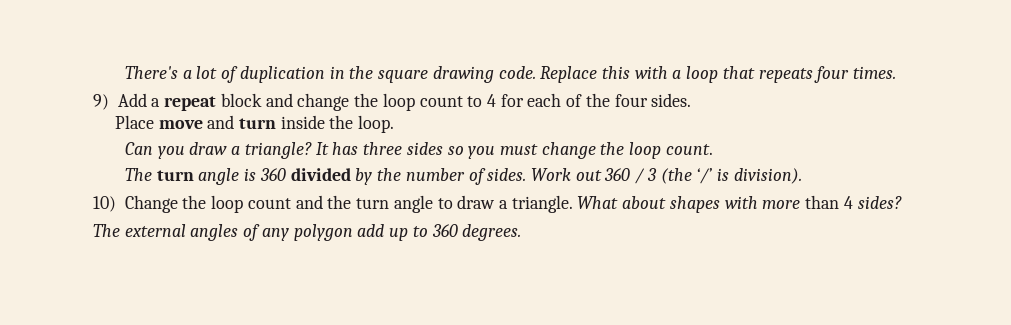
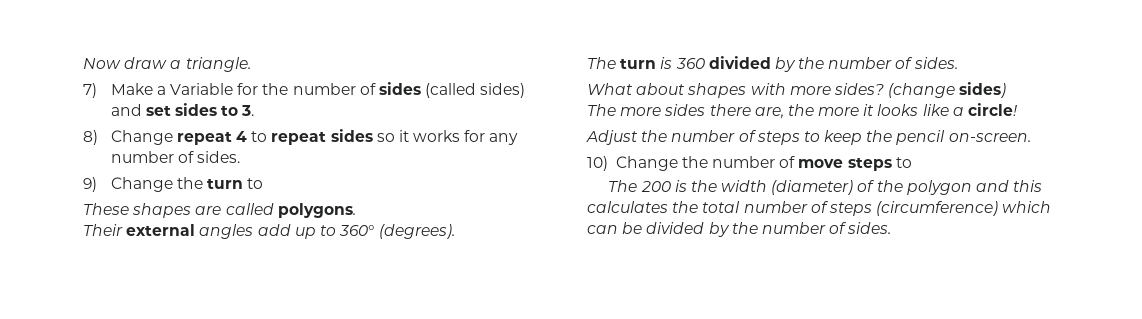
- There's a lot of duplication in the square drawing code. Replace this with a loop that repeats four times.
- 9) Add a repeat block and change the loop count to 4 for each of the four sides.
- Place move and turn inside the loop.
- Can you draw a triangle? It has three sides so you must change the loop count.
+ Now draw a triangle.
+ 7) Make a Variable for the number of sides (called sides) and set sides to 3.
+ 8) Change repeat 4 to repeat sides so it works for any number of sides.
+ 9) Change the turn to
+ These shapes are called polygons.
+ Their external angles add up to 360° (degrees).
- The turn angle is 360 divided by the number of sides. Work out 360 / 3 (the ‘/’ is division).
- 10) Change the loop count and the turn angle to draw a triangle. What about shapes with more than 4 sides?
- The external angles of any polygon add up to 360 degrees.
+ The turn is 360 divided by the number of sides.
+ What about shapes with more sides? (change sides)
+ The more sides there are, the more it looks like a circle!
+ Adjust the number of steps to keep the pencil on-screen.
+ 10) Change the number of move steps to
+ The 200 is the width (diameter) of the polygon and this calculates the total number of steps (circumference) which can be divided by the number of sides.

